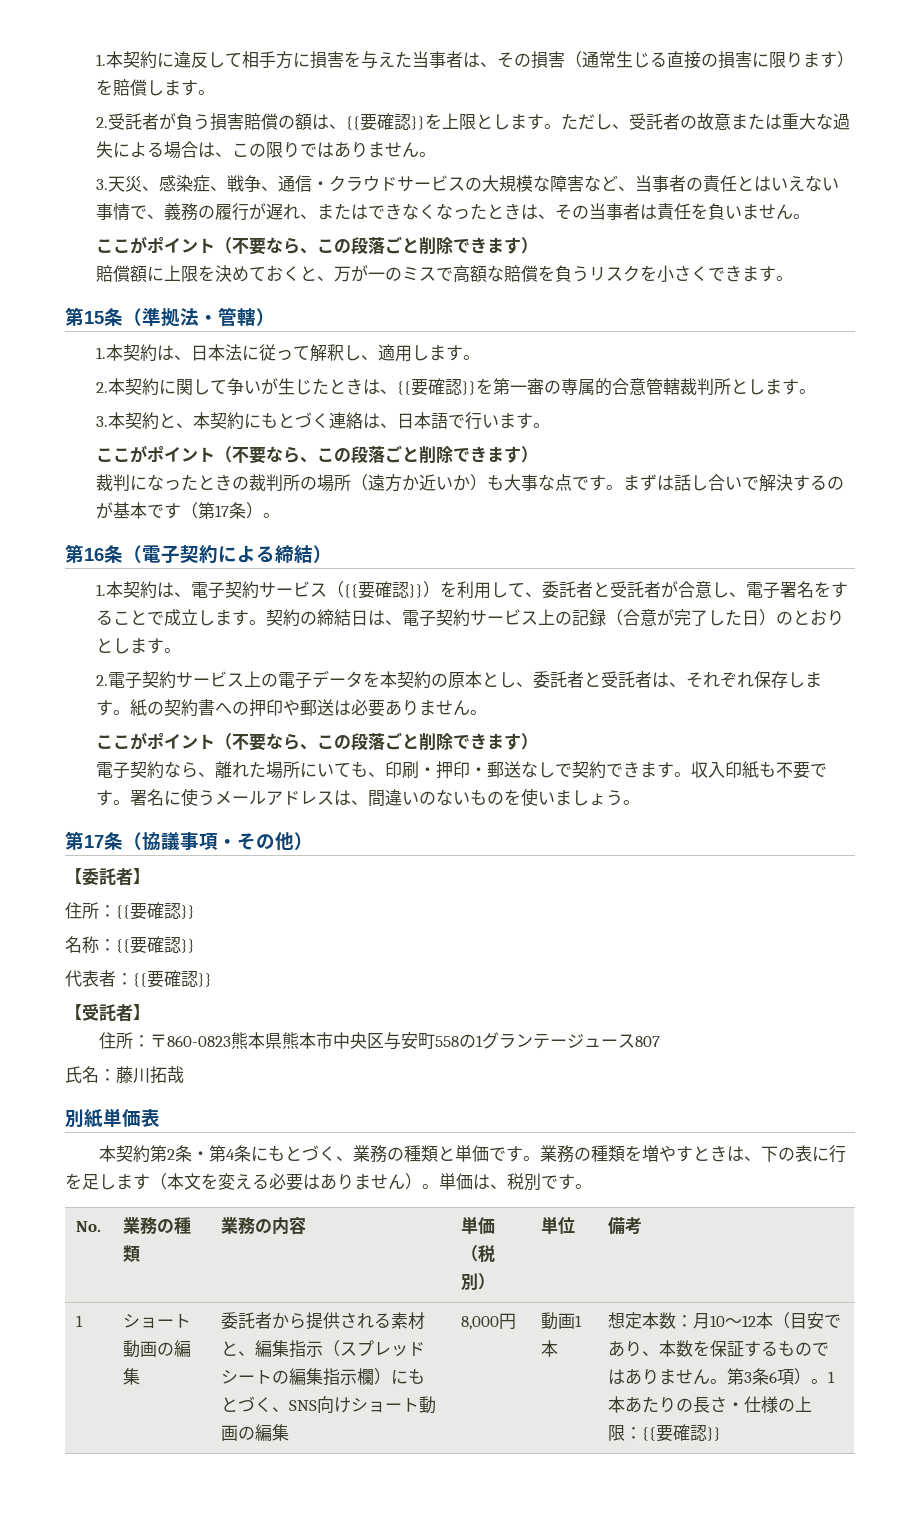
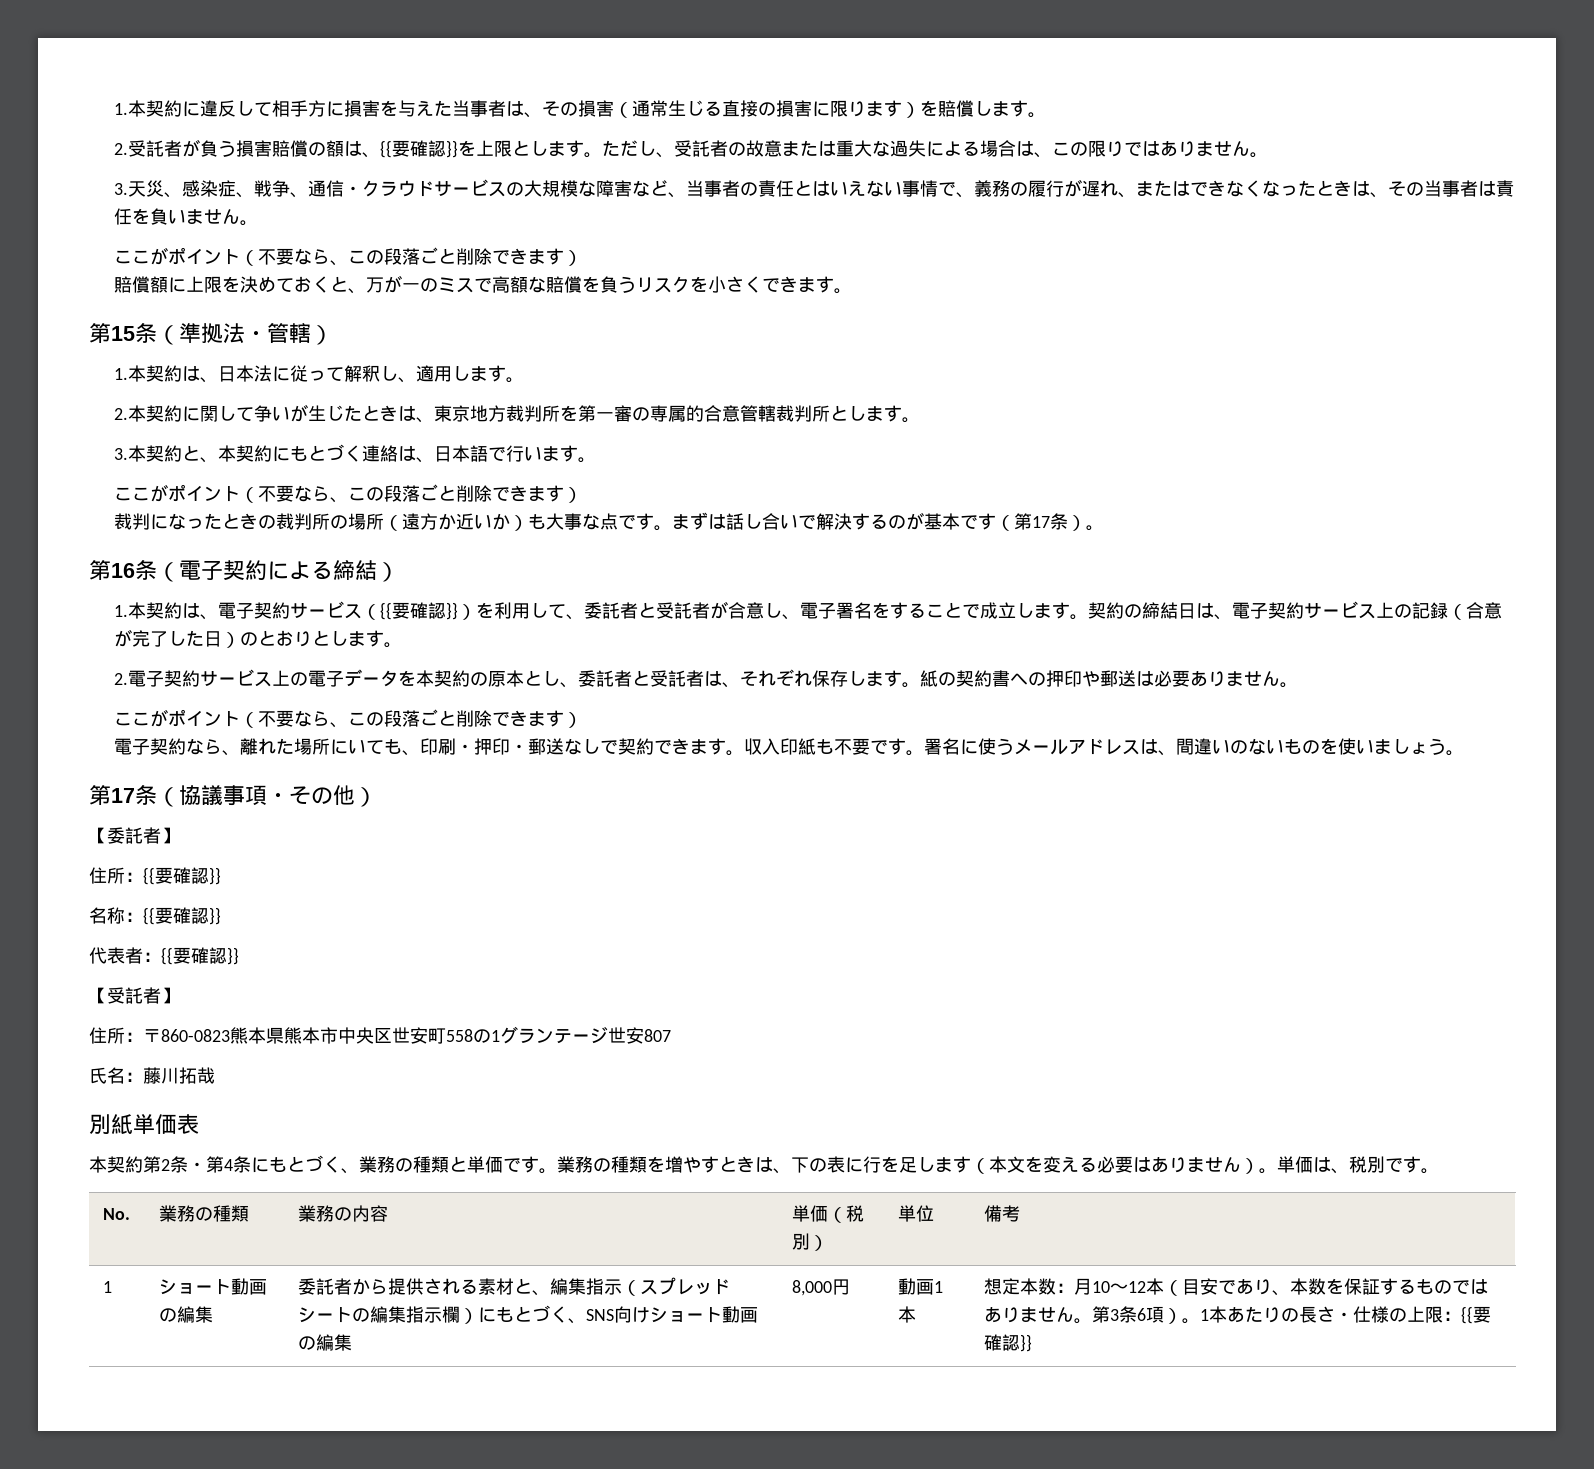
- 2.本契約に関して争いが生じたときは、{{要確認}}を第一審の専属的合意管轄裁判所とします。
+ 2.本契約に関して争いが生じたときは、東京地方裁判所を第一審の専属的合意管轄裁判所とします。
- 住所：〒860-0823熊本県熊本市中央区与安町558の1グランテージュース807
+ 住所：〒860-0823熊本県熊本市中央区世安町558の1グランテージ世安807

